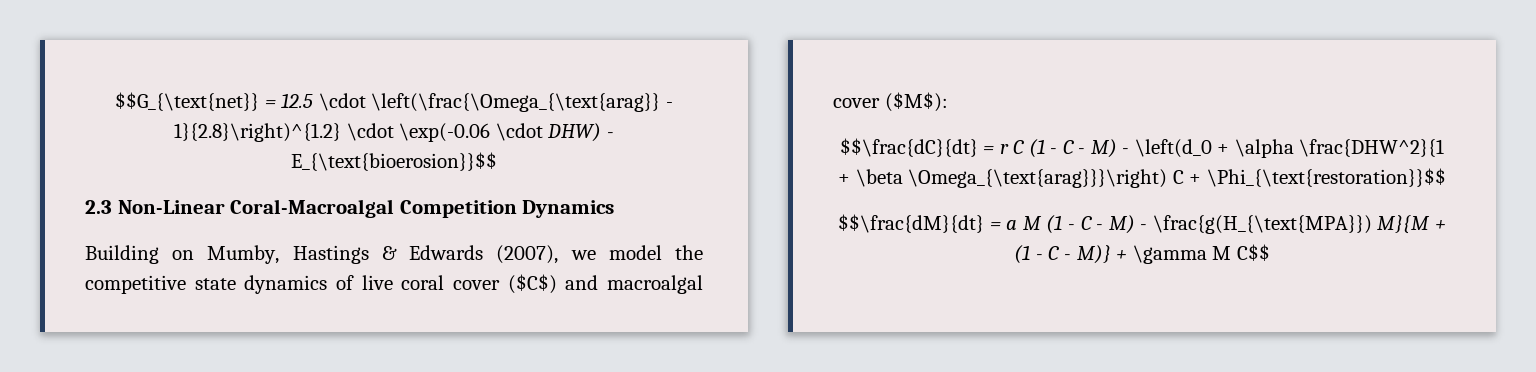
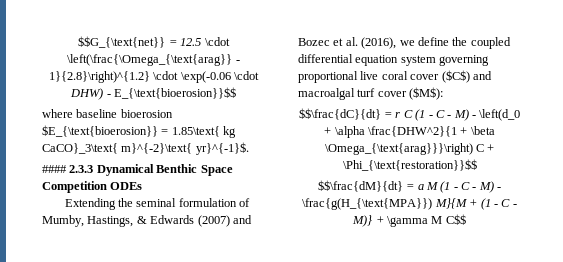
- 2.3 Non-Linear Coral-Macroalgal Competition Dynamics
- Building on Mumby, Hastings & Edwards (2007), we model the competitive state dynamics of live coral cover ($C$) and macroalgal cover ($M$):
+ where baseline bioerosion $E_{\text{bioerosion}} = 1.85\text{ kg CaCO}_3\text{ m}^{-2}\text{ yr}^{-1}$.
+ #### 2.3.3 Dynamical Benthic Space Competition ODEs
+ Extending the seminal formulation of Mumby, Hastings, & Edwards (2007) and Bozec et al. (2016), we define the coupled differential equation system governing proportional live coral cover ($C$) and macroalgal turf cover ($M$):

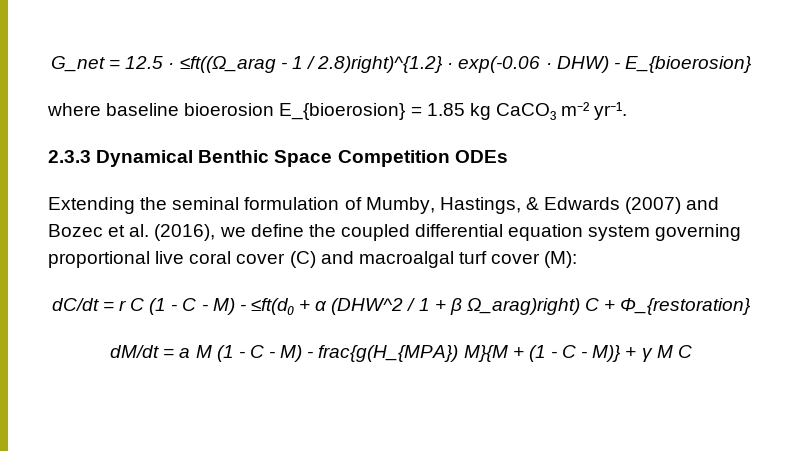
- $$G_{\text{net}} = 12.5 \cdot \left(\frac{\Omega_{\text{arag}} - 1}{2.8}\right)^{1.2} \cdot \exp(-0.06 \cdot DHW) - E_{\text{bioerosion}}$$
+ G_net = 12.5 · ≤ft((Ω_arag - 1 / 2.8)right)^{1.2} · exp(-0.06 · DHW) - E_{bioerosion}
- where baseline bioerosion $E_{\text{bioerosion}} = 1.85\text{ kg CaCO}_3\text{ m}^{-2}\text{ yr}^{-1}$.
- #### 2.3.3 Dynamical Benthic Space Competition ODEs
+ where baseline bioerosion E_{bioerosion} = 1.85 kg CaCO₃ m⁻² yr⁻¹.
+ 2.3.3 Dynamical Benthic Space Competition ODEs
- Extending the seminal formulation of Mumby, Hastings, & Edwards (2007) and Bozec et al. (2016), we define the coupled differential equation system governing proportional live coral cover ($C$) and macroalgal turf cover ($M$):
- $$\frac{dC}{dt} = r C (1 - C - M) - \left(d_0 + \alpha \frac{DHW^2}{1 + \beta \Omega_{\text{arag}}}\right) C + \Phi_{\text{restoration}}$$
- $$\frac{dM}{dt} = a M (1 - C - M) - \frac{g(H_{\text{MPA}}) M}{M + (1 - C - M)} + \gamma M C$$
+ Extending the seminal formulation of Mumby, Hastings, & Edwards (2007) and Bozec et al. (2016), we define the coupled differential equation system governing proportional live coral cover (C) and macroalgal turf cover (M):
+ dC/dt = r C (1 - C - M) - ≤ft(d₀ + α (DHW^2 / 1 + β Ω_arag)right) C + Φ_{restoration}
+ dM/dt = a M (1 - C - M) - frac{g(H_{MPA}) M}{M + (1 - C - M)} + γ M C

